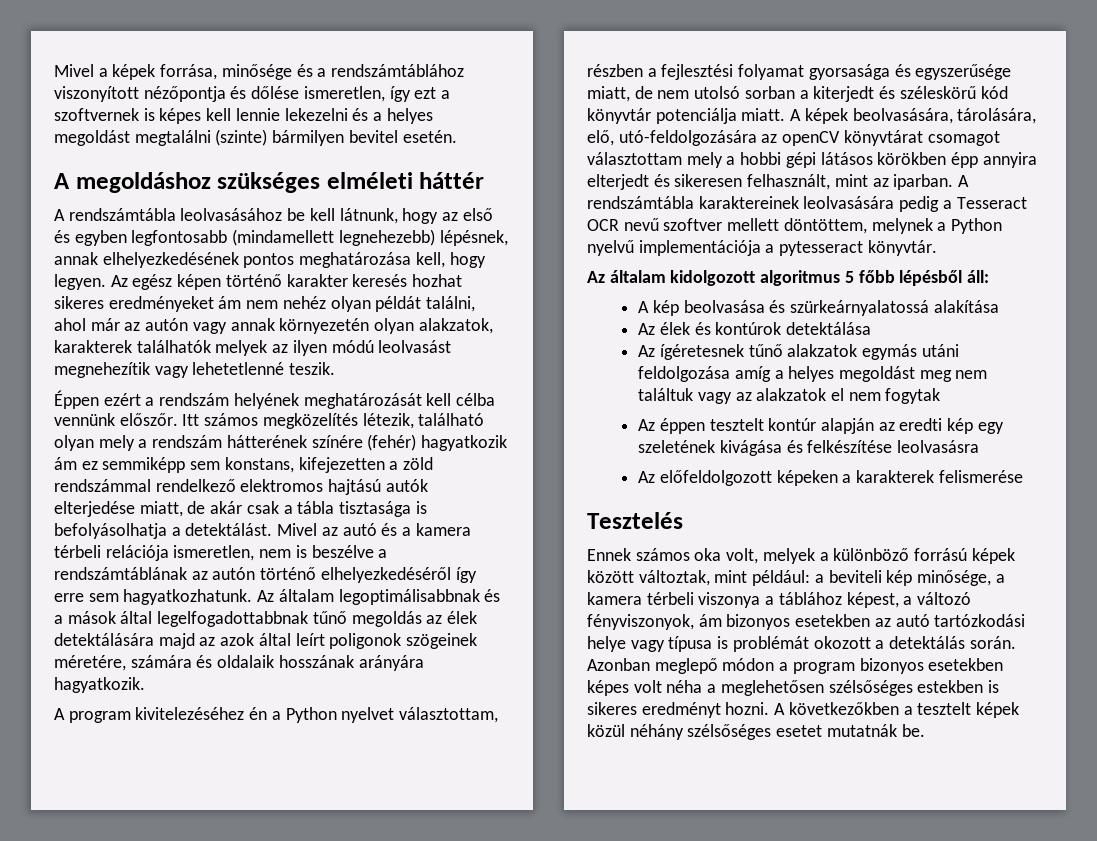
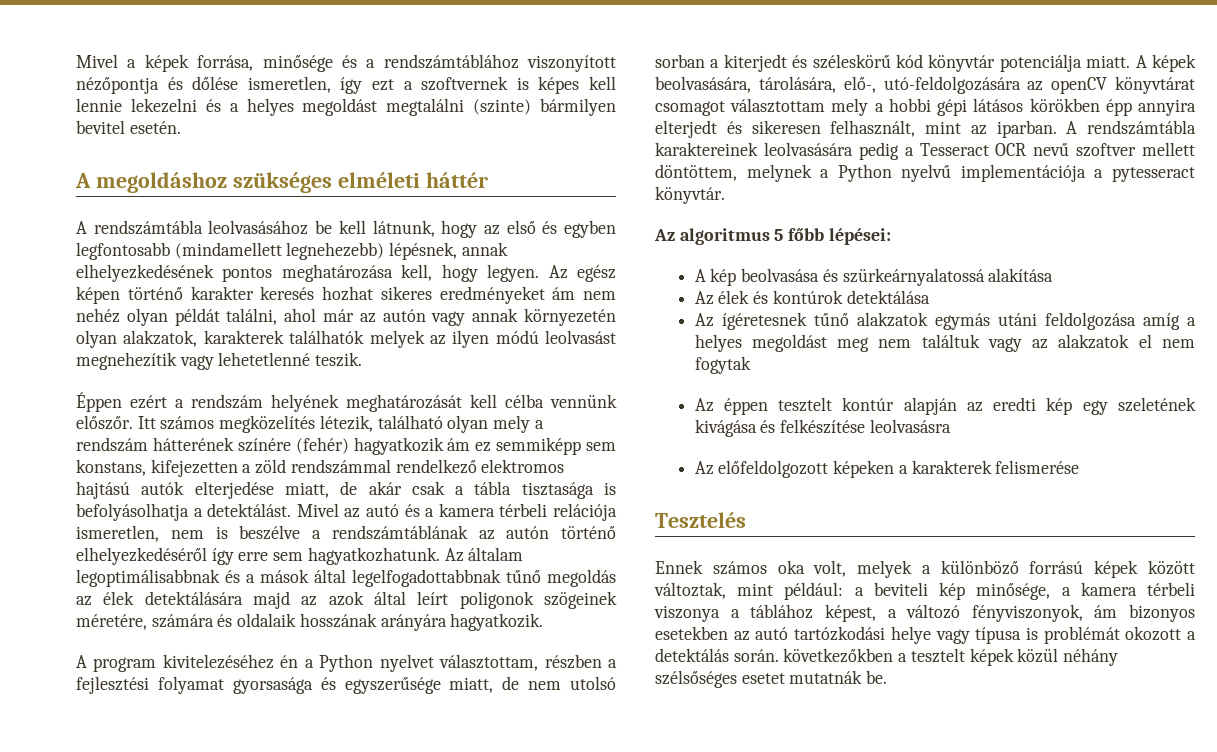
- A képek beolvasására, tárolására, elő, utó-feldolgozására az openCV könyvtárat csomagot választottam mely a hobbi gépi látásos körökben épp annyira elterjedt és sikeresen felhasznált, mint az iparban.
+ A képek beolvasására, tárolására, elő-, utó-feldolgozására az openCV könyvtárat csomagot választottam mely a hobbi gépi látásos körökben épp annyira elterjedt és sikeresen felhasznált, mint az iparban.
- Az általam kidolgozott algoritmus 5 főbb lépésből áll:
+ Az algoritmus 5 főbb lépései:
- Ennek számos oka volt, melyek a különböző forrású képek között változtak, mint például: a beviteli kép minősége, a kamera térbeli viszonya a táblához képest, a változó fényviszonyok, ám bizonyos esetekben az autó tartózkodási helye vagy típusa is problémát okozott a detektálás során. Azonban meglepő módon a program bizonyos esetekben képes volt néha a meglehetősen szélsőséges estekben is sikeres eredményt hozni. A következőkben a tesztelt képek közül néhány szélsőséges esetet mutatnák be.
+ Ennek számos oka volt, melyek a különböző forrású képek között változtak, mint például: a beviteli kép minősége, a kamera térbeli viszonya a táblához képest, a változó fényviszonyok, ám bizonyos esetekben az autó tartózkodási helye vagy típusa is problémát okozott a detektálás során. következőkben a tesztelt képek közül néhány szélsőséges esetet mutatnák be.

